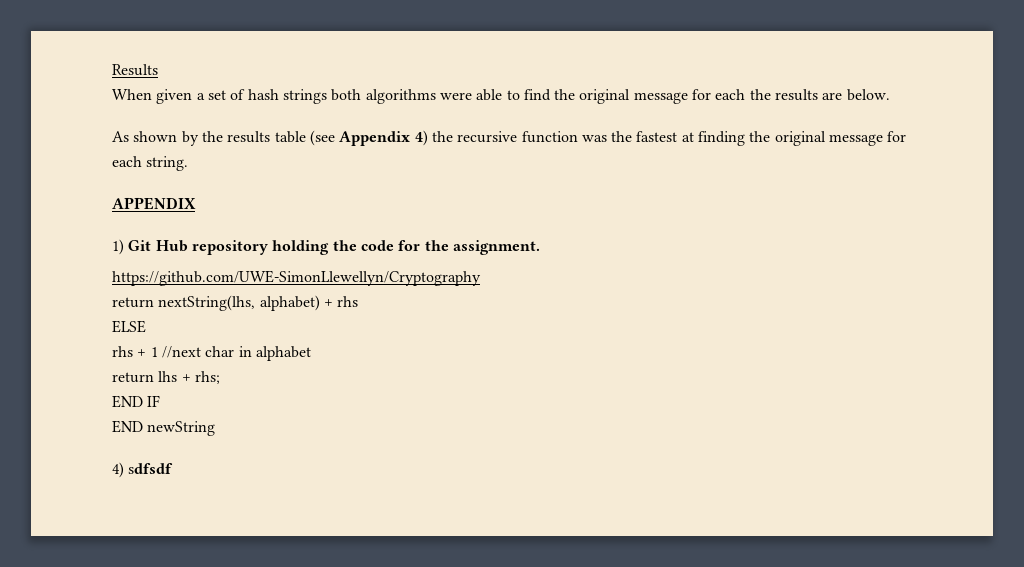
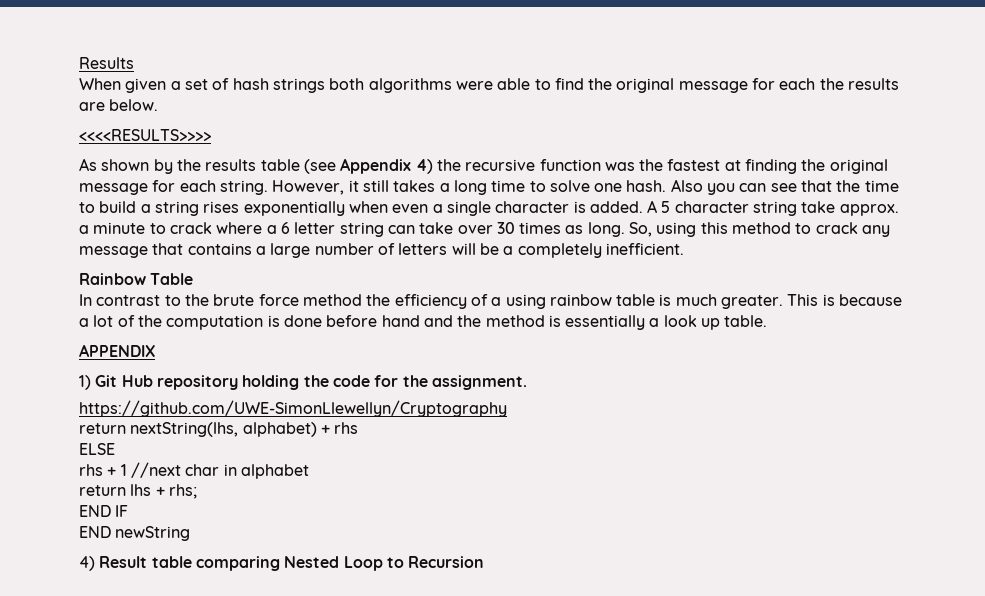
+ <<<<RESULTS>>>>
+ However, it still takes a long time to solve one hash. Also you can see that the time to build a string rises exponentially when even a single character is added. A 5 character string take approx. a minute to crack where a 6 letter string can take over 30 times as long. So, using this method to crack any message that contains a large number of letters will be a completely inefficient.
+ Rainbow Table
+ In contrast to the brute force method the efficiency of a using rainbow table is much greater. This is because a lot of the computation is done before hand and the method is essentially a look up table.
- 4) sdfsdf
+ 4) Result table comparing Nested Loop to Recursion

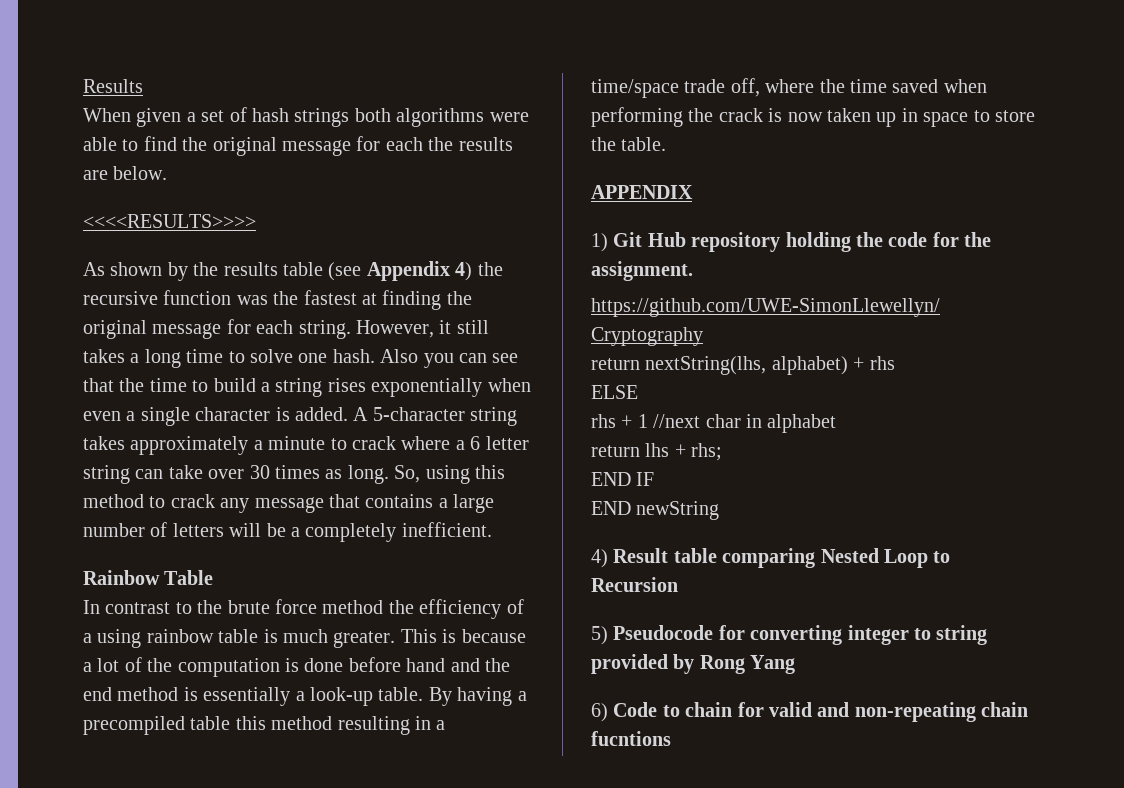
- A 5 character string take approx. a minute to crack where a 6 letter string can take over 30 times as long.
+ A 5-character string takes approximately a minute to crack where a 6 letter string can take over 30 times as long.
- This is because a lot of the computation is done before hand and the method is essentially a look up table.
+ This is because a lot of the computation is done before hand and the end method is essentially a look-up table. By having a precompiled table this method resulting in a time/space trade off, where the time saved when performing the crack is now taken up in space to store the table.
+ 5) Pseudocode for converting integer to string provided by Rong Yang
+ 6) Code to chain for valid and non-repeating chain fucntions

